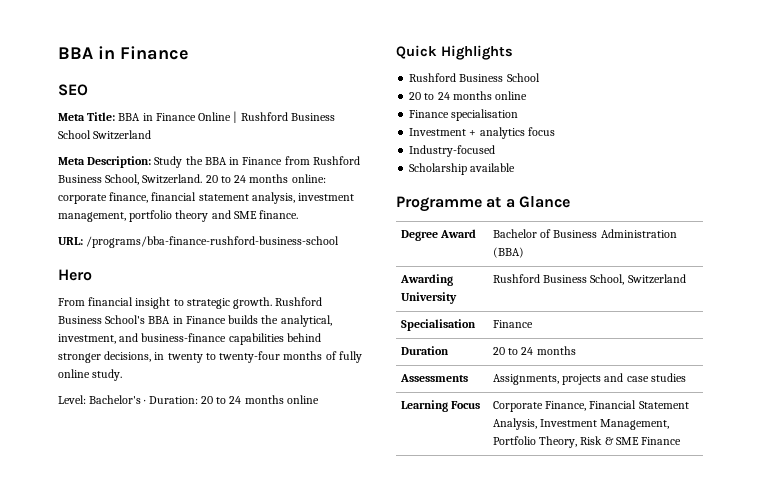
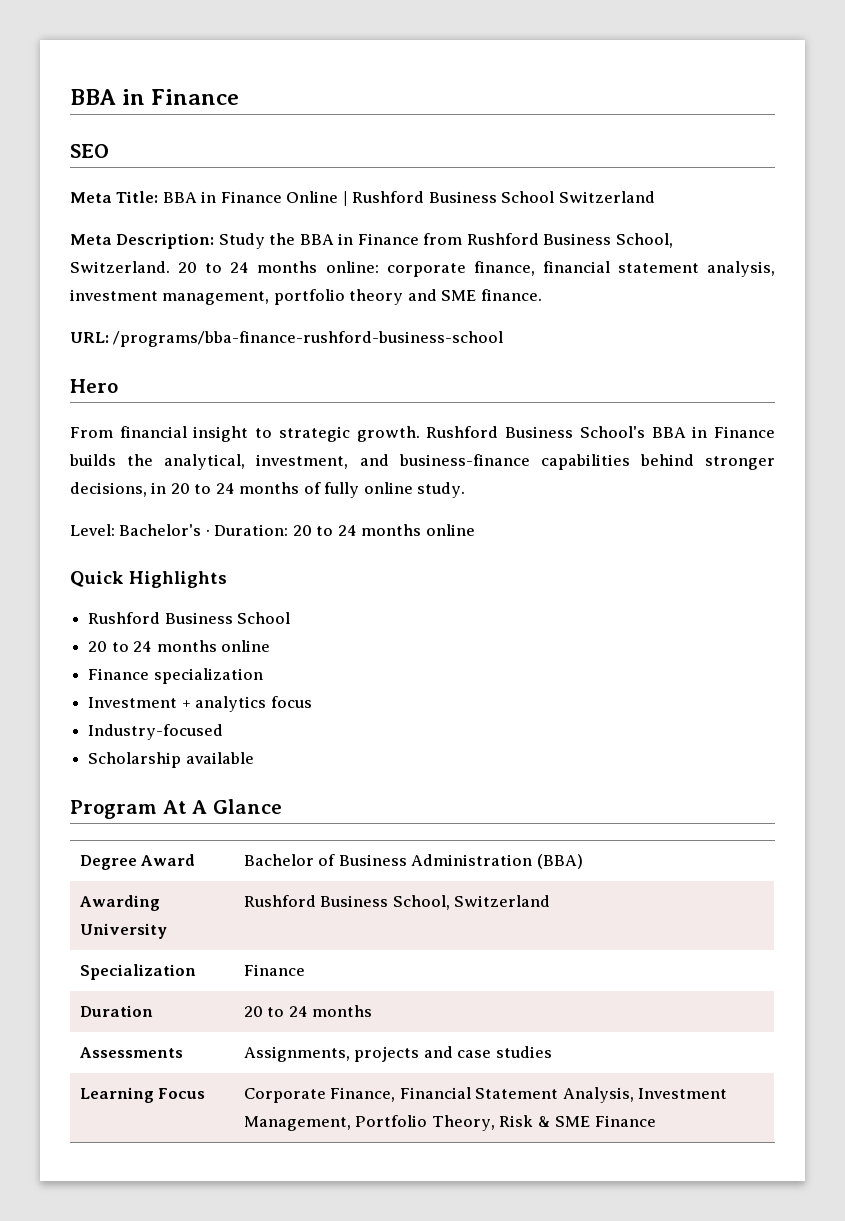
- Rushford Business School's BBA in Finance builds the analytical, investment, and business-finance capabilities behind stronger decisions, in twenty to twenty-four months of fully online study.
+ Rushford Business School's BBA in Finance builds the analytical, investment, and business-finance capabilities behind stronger decisions, in 20 to 24 months of fully online study.
- Finance specialisation
+ Finance specialization
- Programme at a Glance
+ Program At A Glance
- Specialisation | Finance
+ Specialization | Finance

